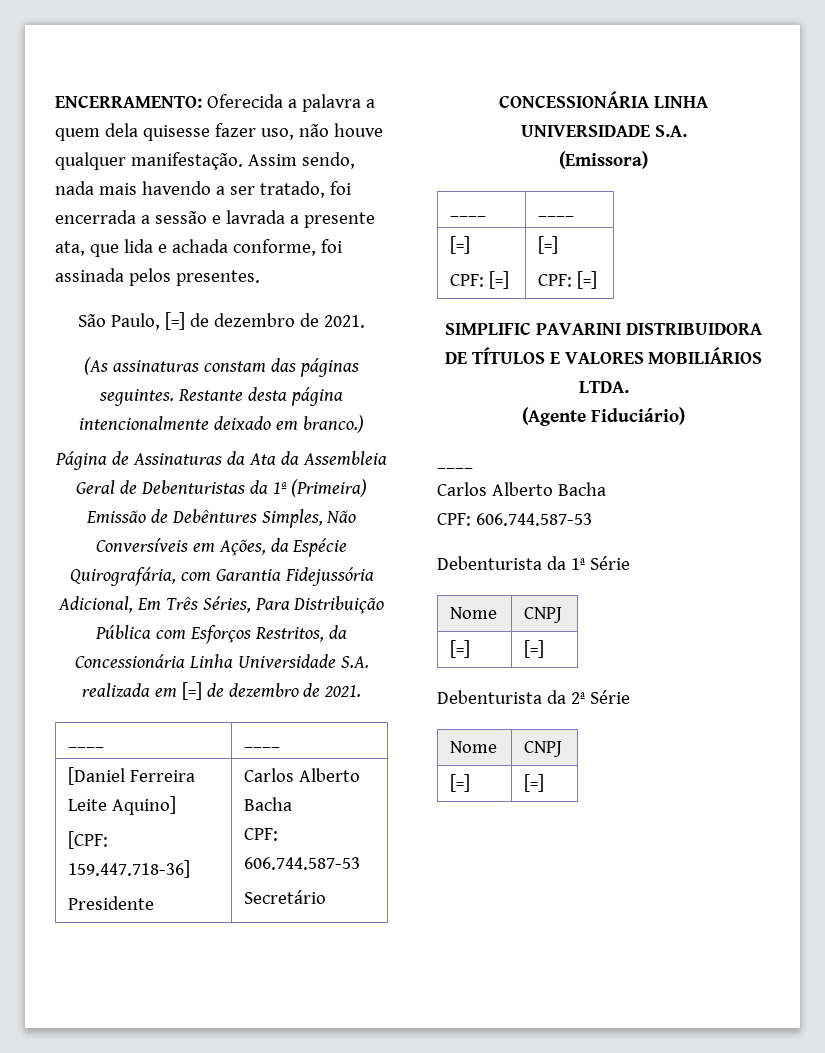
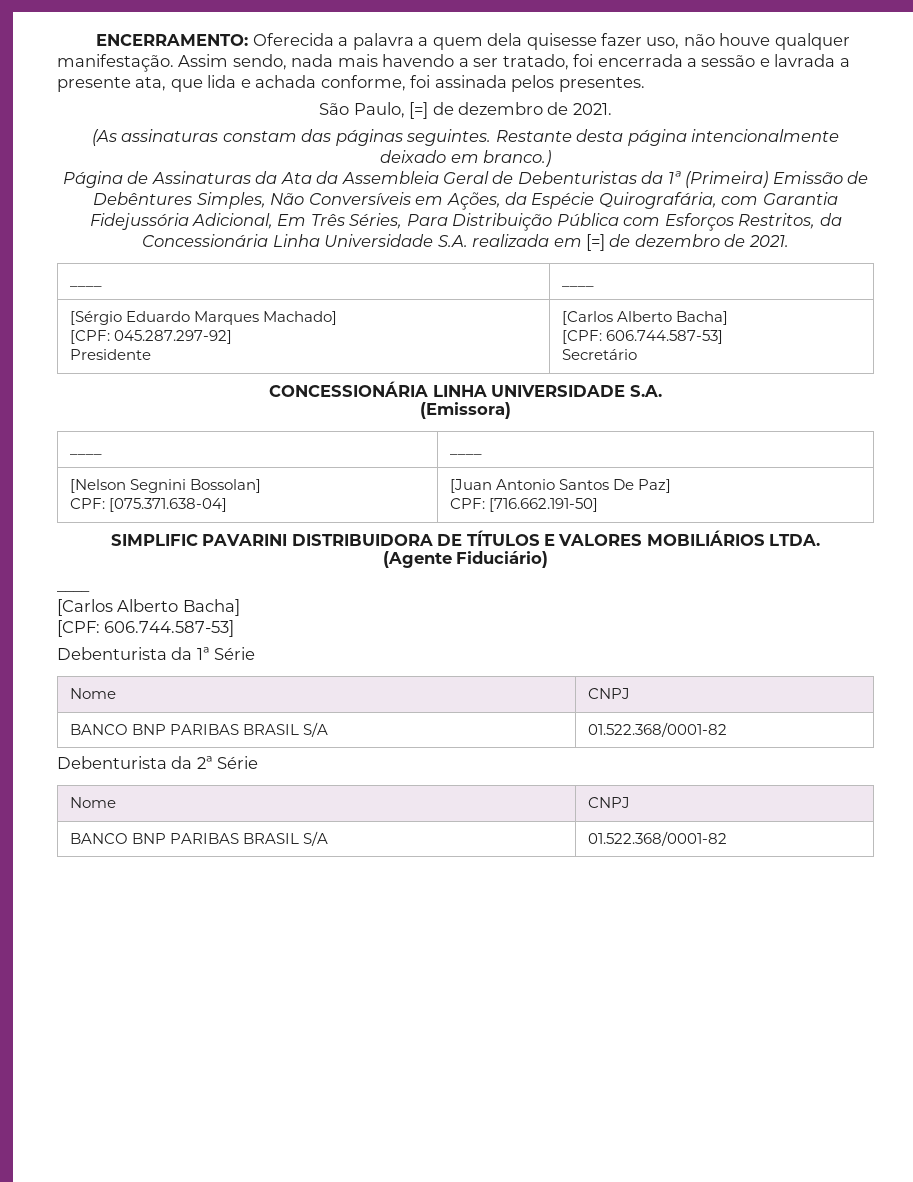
- [Daniel Ferreira Leite Aquino]
- [CPF: 159.447.718-36]
- Presidente | Carlos Alberto Bacha
- CPF: 606.744.587-53
+ [Sérgio Eduardo Marques Machado]
+ [CPF: 045.287.297-92]
+ Presidente | [Carlos Alberto Bacha]
+ [CPF: 606.744.587-53]
  (Emissora)
  ____ | ____
- [=]
- CPF: [=] | [=]
- CPF: [=]
+ [Nelson Segnini Bossolan]
+ CPF: [075.371.638-04] | [Juan Antonio Santos De Paz]
+ CPF: [716.662.191-50]
  (Agente Fiduciário)
  ____
- Carlos Alberto Bacha
- CPF: 606.744.587-53
+ [Carlos Alberto Bacha]
+ [CPF: 606.744.587-53]
  Debenturista da 1ª Série
  Nome | CNPJ
- [=] | [=]
+ BANCO BNP PARIBAS BRASIL S/A | 01.522.368/0001-82
  Debenturista da 2ª Série
  Nome | CNPJ
- [=] | [=]
+ BANCO BNP PARIBAS BRASIL S/A | 01.522.368/0001-82

